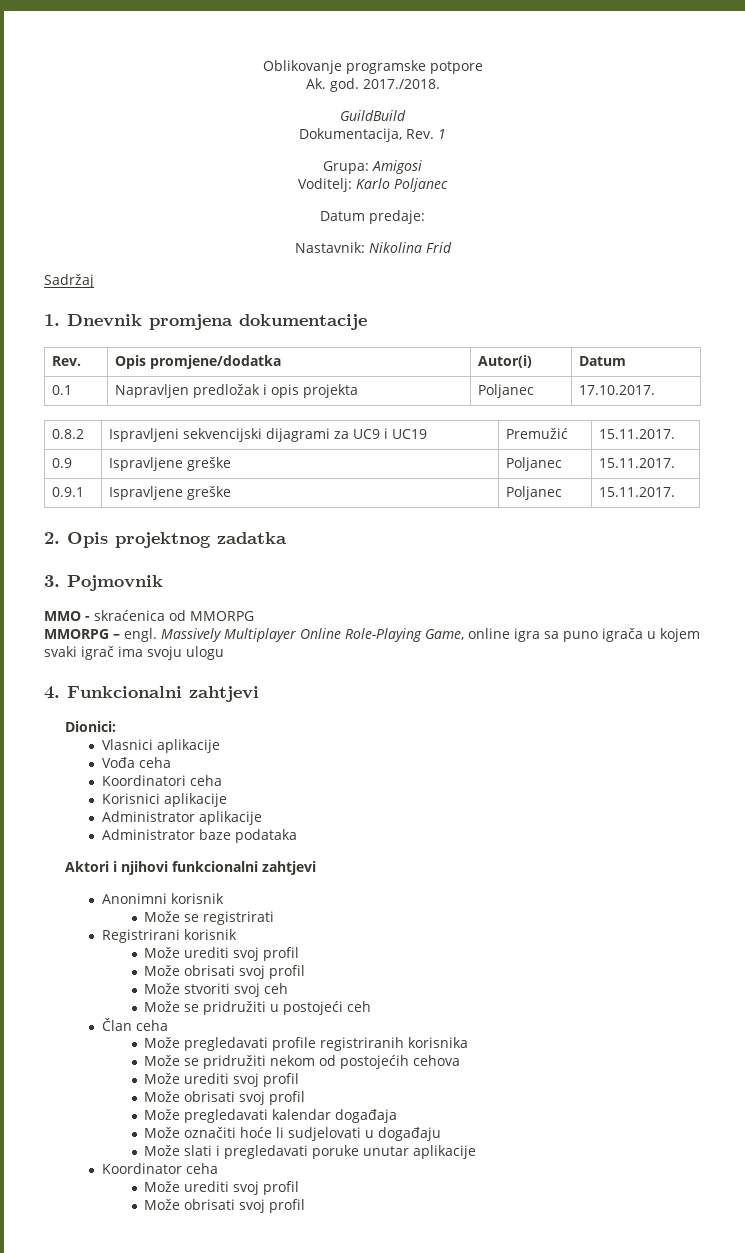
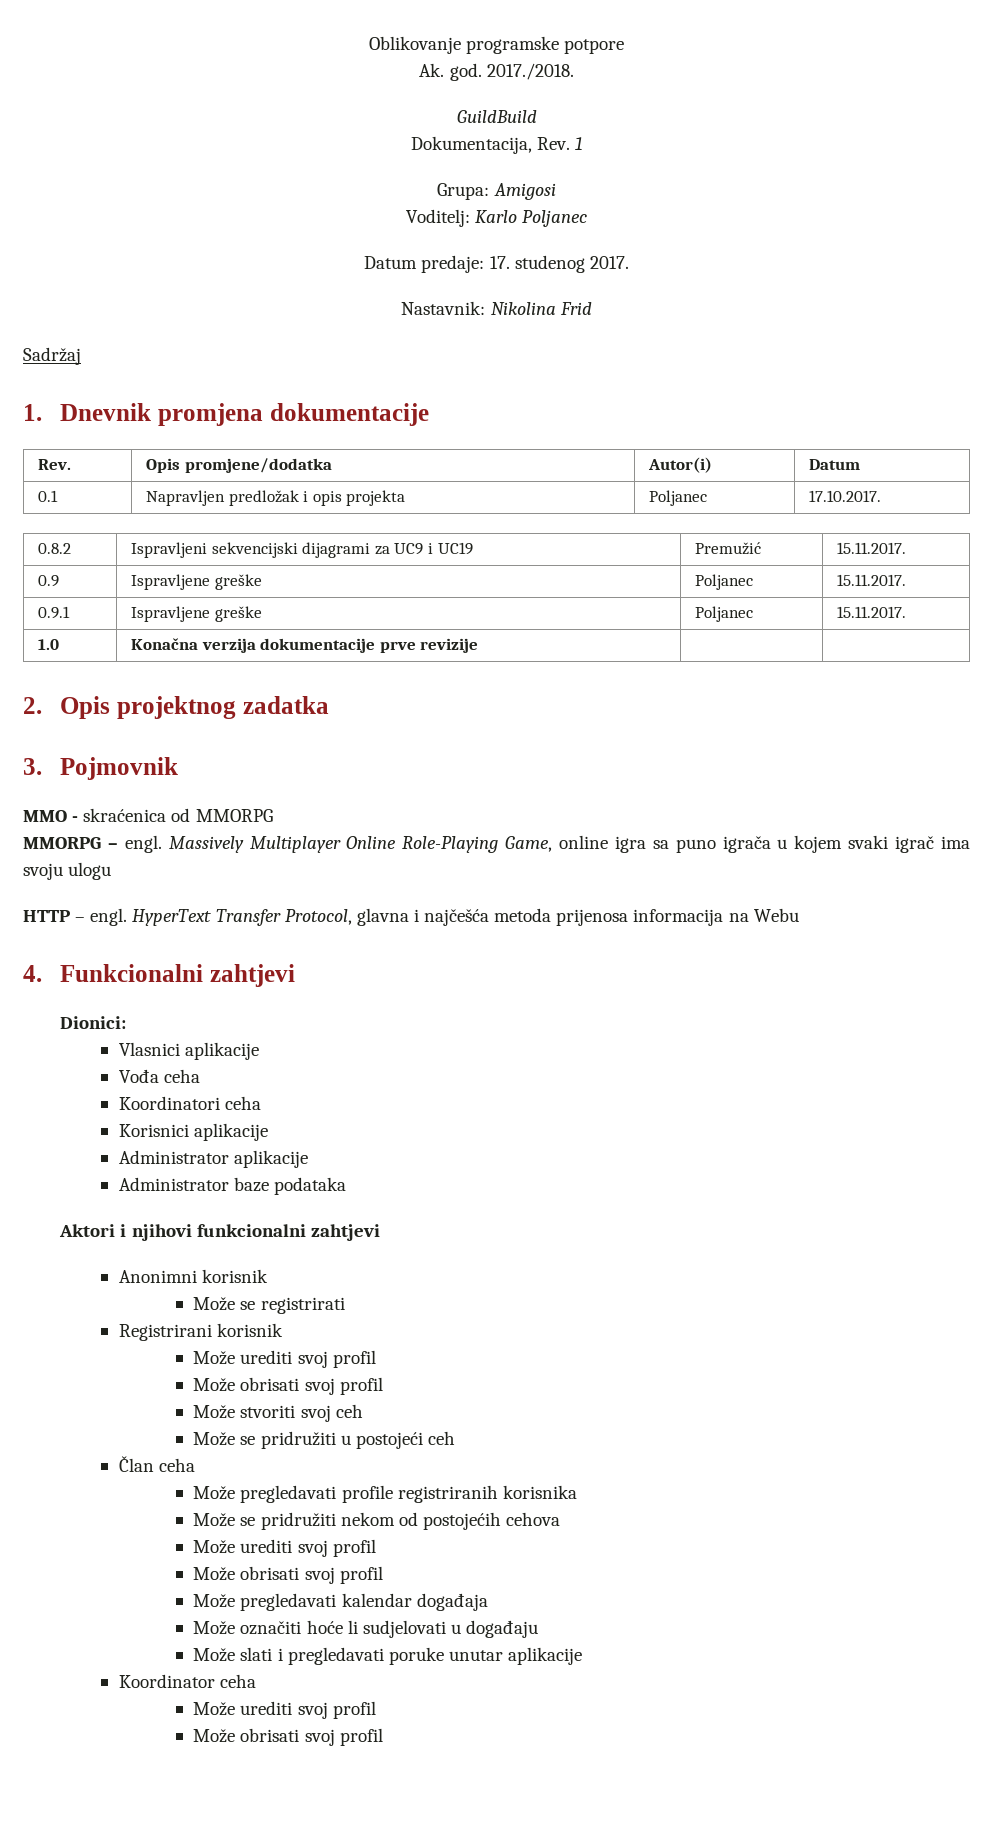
- Datum predaje:
+ Datum predaje: 17. studenog 2017.
+ 1.0 | Konačna verzija dokumentacije prve revizije | |
+ HTTP – engl. HyperText Transfer Protocol, glavna i najčešća metoda prijenosa informacija na Webu

